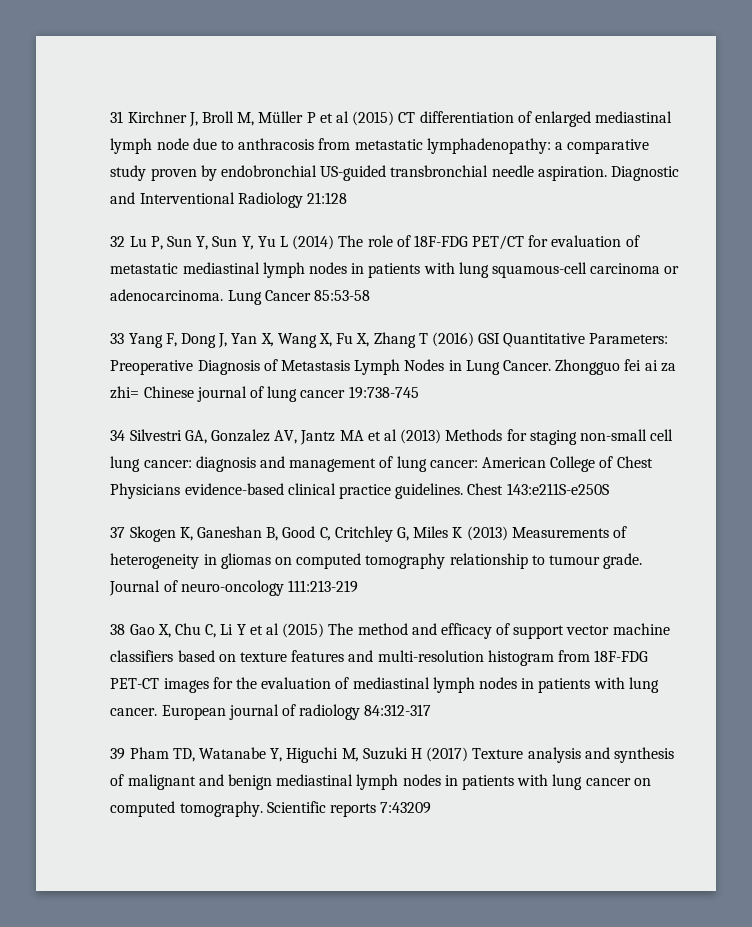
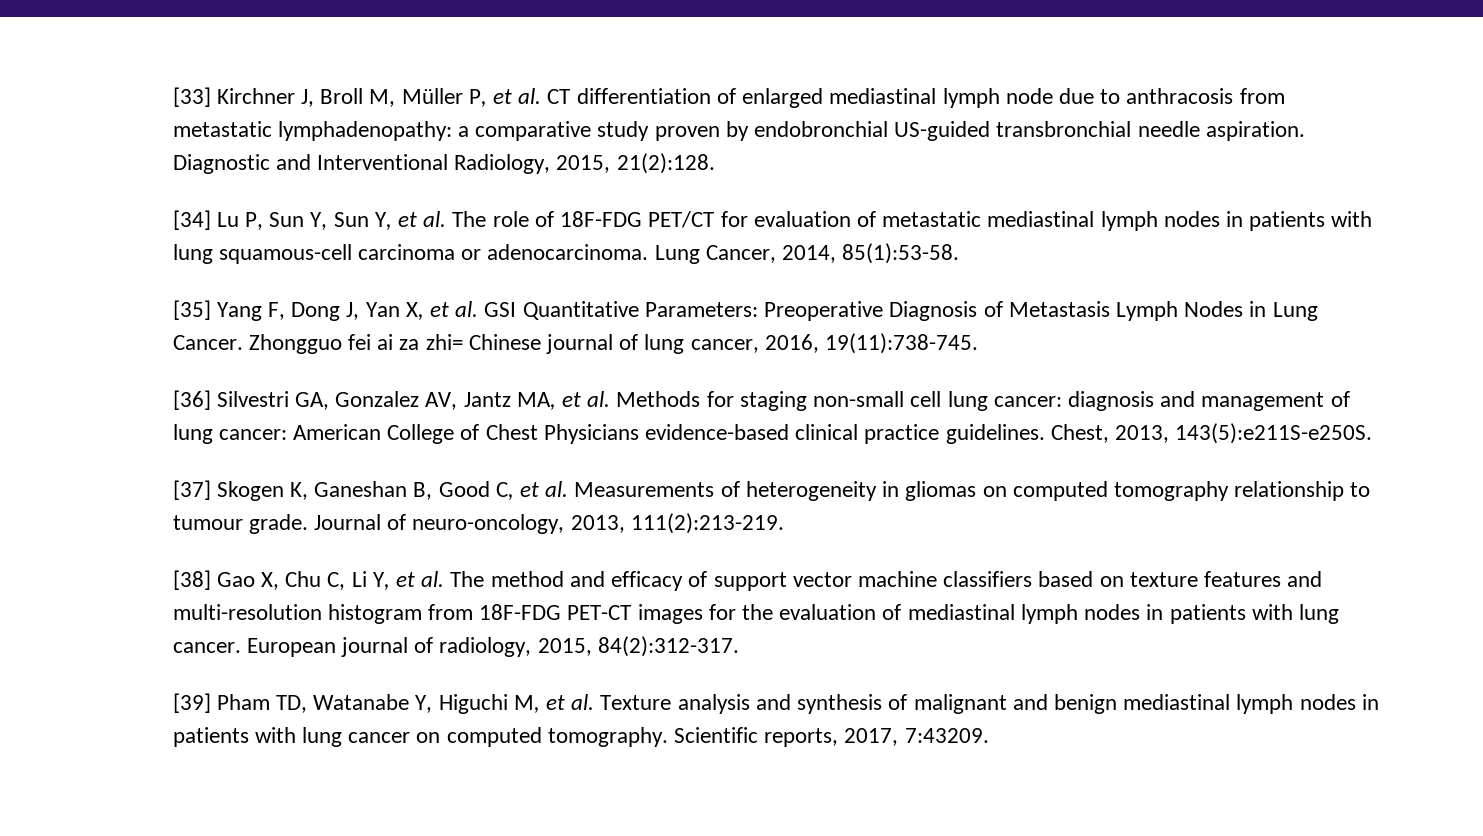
- 31 Kirchner J, Broll M, Müller P et al (2015) CT differentiation of enlarged mediastinal lymph node due to anthracosis from metastatic lymphadenopathy: a comparative study proven by endobronchial US-guided transbronchial needle aspiration.
+ [33] Kirchner J, Broll M, Müller P, et al. CT differentiation of enlarged mediastinal lymph node due to anthracosis from metastatic lymphadenopathy: a comparative study proven by endobronchial US-guided transbronchial needle aspiration.
- Diagnostic and Interventional Radiology 21:128
- 32 Lu P, Sun Y, Sun Y, Yu L (2014) The role of 18F-FDG PET/CT for evaluation of metastatic mediastinal lymph nodes in patients with lung squamous-cell carcinoma or adenocarcinoma.
+ Diagnostic and Interventional Radiology, 2015, 21(2):128.
+ [34] Lu P, Sun Y, Sun Y, et al. The role of 18F-FDG PET/CT for evaluation of metastatic mediastinal lymph nodes in patients with lung squamous-cell carcinoma or adenocarcinoma.
- Lung Cancer 85:53-58
- 33 Yang F, Dong J, Yan X, Wang X, Fu X, Zhang T (2016) GSI Quantitative Parameters: Preoperative Diagnosis of Metastasis Lymph Nodes in Lung Cancer.
+ Lung Cancer, 2014, 85(1):53-58.
+ [35] Yang F, Dong J, Yan X, et al. GSI Quantitative Parameters: Preoperative Diagnosis of Metastasis Lymph Nodes in Lung Cancer.
- Zhongguo fei ai za zhi= Chinese journal of lung cancer 19:738-745
- 34 Silvestri GA, Gonzalez AV, Jantz MA et al (2013) Methods for staging non-small cell lung cancer: diagnosis and management of lung cancer: American College of Chest Physicians evidence-based clinical practice guidelines.
+ Zhongguo fei ai za zhi= Chinese journal of lung cancer, 2016, 19(11):738-745.
+ [36] Silvestri GA, Gonzalez AV, Jantz MA, et al. Methods for staging non-small cell lung cancer: diagnosis and management of lung cancer: American College of Chest Physicians evidence-based clinical practice guidelines.
- Chest 143:e211S-e250S
- 37 Skogen K, Ganeshan B, Good C, Critchley G, Miles K (2013) Measurements of heterogeneity in gliomas on computed tomography relationship to tumour grade.
+ Chest, 2013, 143(5):e211S-e250S.
+ [37] Skogen K, Ganeshan B, Good C, et al. Measurements of heterogeneity in gliomas on computed tomography relationship to tumour grade.
- Journal of neuro-oncology 111:213-219
- 38 Gao X, Chu C, Li Y et al (2015) The method and efficacy of support vector machine classifiers based on texture features and multi-resolution histogram from 18F-FDG PET-CT images for the evaluation of mediastinal lymph nodes in patients with lung cancer.
+ Journal of neuro-oncology, 2013, 111(2):213-219.
+ [38] Gao X, Chu C, Li Y, et al. The method and efficacy of support vector machine classifiers based on texture features and multi-resolution histogram from 18F-FDG PET-CT images for the evaluation of mediastinal lymph nodes in patients with lung cancer.
- European journal of radiology 84:312-317
- 39 Pham TD, Watanabe Y, Higuchi M, Suzuki H (2017) Texture analysis and synthesis of malignant and benign mediastinal lymph nodes in patients with lung cancer on computed tomography.
+ European journal of radiology, 2015, 84(2):312-317.
+ [39] Pham TD, Watanabe Y, Higuchi M, et al. Texture analysis and synthesis of malignant and benign mediastinal lymph nodes in patients with lung cancer on computed tomography.
- Scientific reports 7:43209
+ Scientific reports, 2017, 7:43209.

